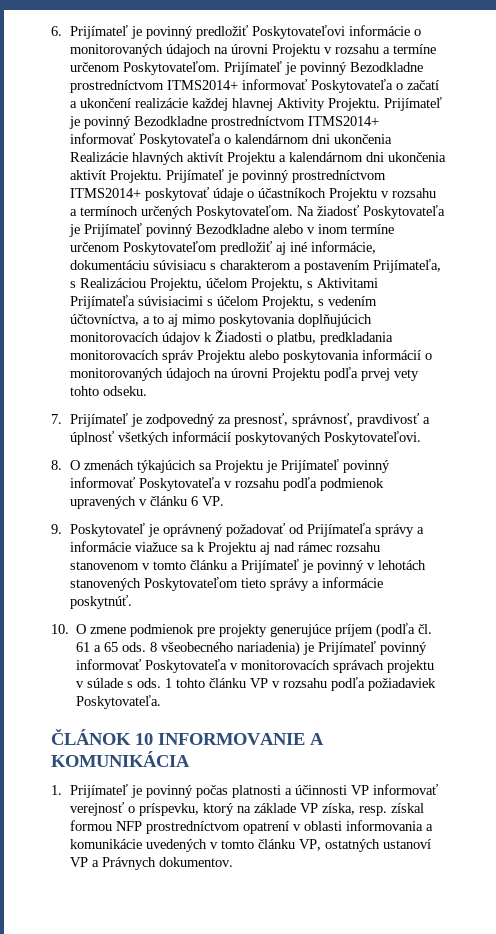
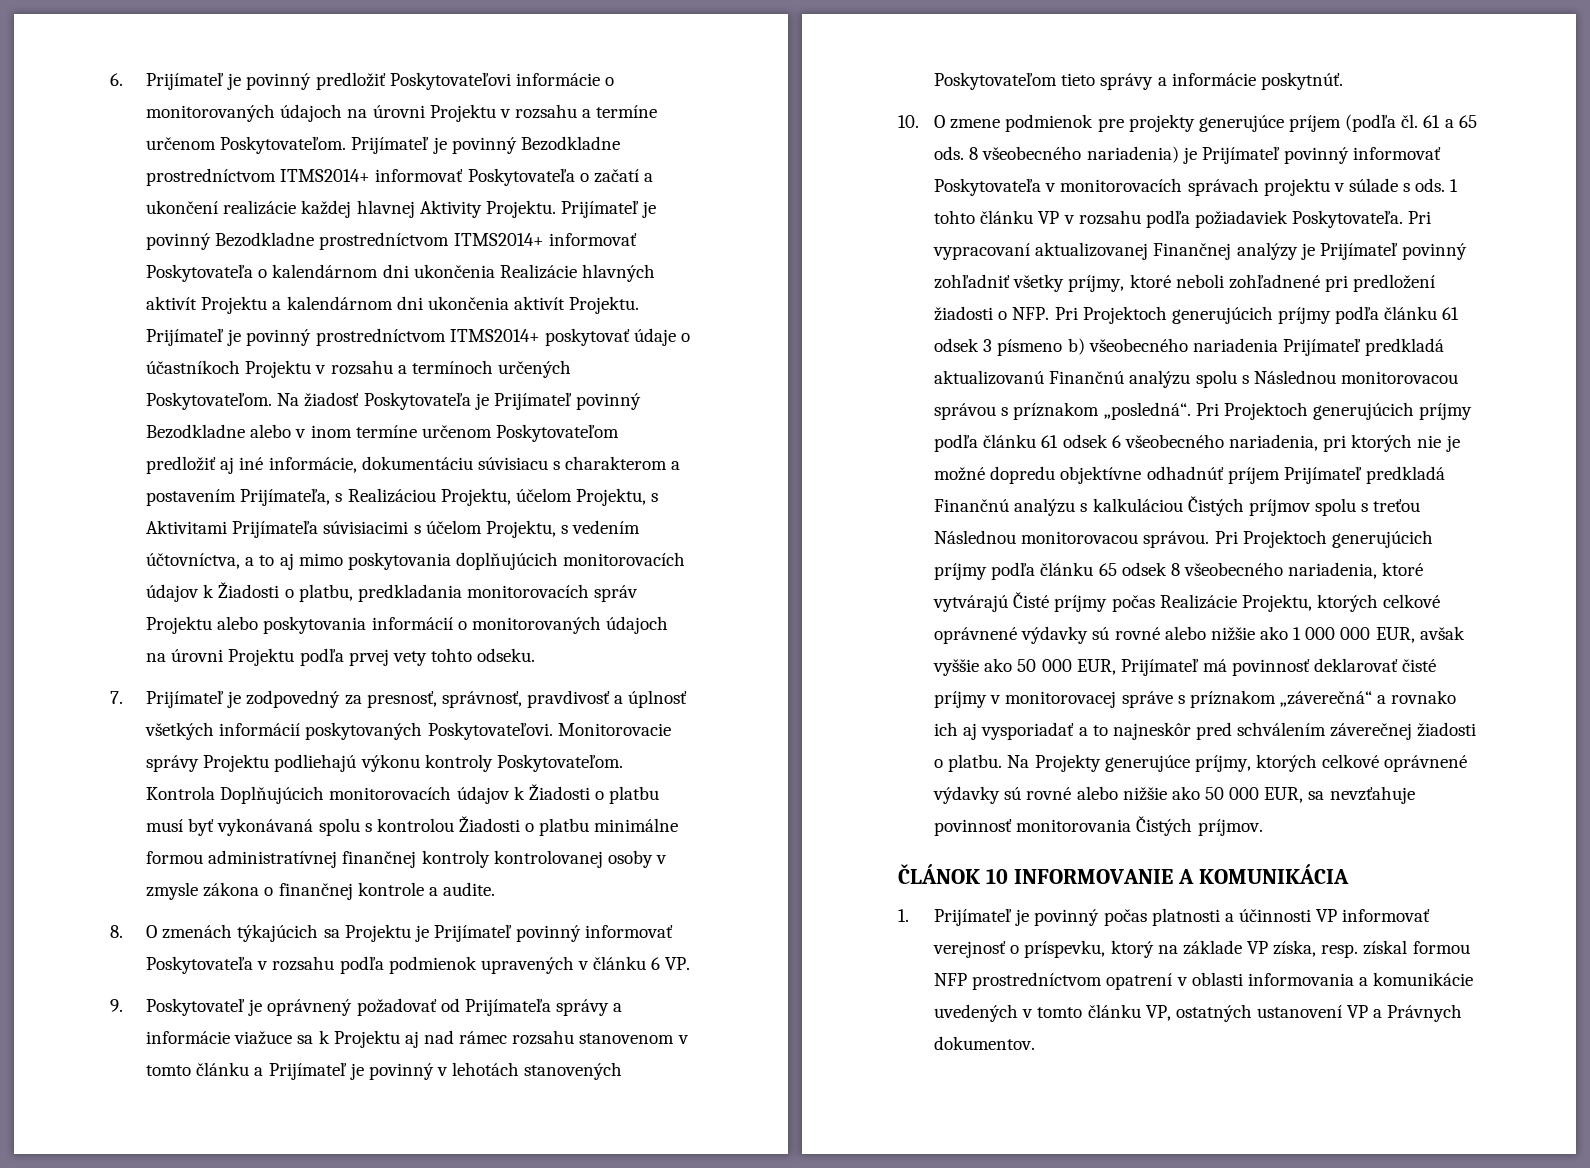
+ Monitorovacie správy Projektu podliehajú výkonu kontroly Poskytovateľom. Kontrola Doplňujúcich monitorovacích údajov k Žiadosti o platbu musí byť vykonávaná spolu s kontrolou Žiadosti o platbu minimálne formou administratívnej finančnej kontroly kontrolovanej osoby v zmysle zákona o finančnej kontrole a audite.
+ Pri vypracovaní aktualizovanej Finančnej analýzy je Prijímateľ povinný zohľadniť všetky príjmy, ktoré neboli zohľadnené pri predložení žiadosti o NFP. Pri Projektoch generujúcich príjmy podľa článku 61 odsek 3 písmeno b) všeobecného nariadenia Prijímateľ predkladá aktualizovanú Finančnú analýzu spolu s Následnou monitorovacou správou s príznakom „posledná“. Pri Projektoch generujúcich príjmy podľa článku 61 odsek 6 všeobecného nariadenia, pri ktorých nie je možné dopredu objektívne odhadnúť príjem Prijímateľ predkladá Finančnú analýzu s kalkuláciou Čistých príjmov spolu s treťou Následnou monitorovacou správou. Pri Projektoch generujúcich príjmy podľa článku 65 odsek 8 všeobecného nariadenia, ktoré vytvárajú Čisté príjmy počas Realizácie Projektu, ktorých celkové oprávnené výdavky sú rovné alebo nižšie ako 1 000 000 EUR, avšak vyššie ako 50 000 EUR, Prijímateľ má povinnosť deklarovať čisté príjmy v monitorovacej správe s príznakom „záverečná“ a rovnako ich aj vysporiadať a to najneskôr pred schválením záverečnej žiadosti o platbu. Na Projekty generujúce príjmy, ktorých celkové oprávnené výdavky sú rovné alebo nižšie ako 50 000 EUR, sa nevzťahuje povinnosť monitorovania Čistých príjmov.
- 1. Prijímateľ je povinný počas platnosti a účinnosti VP informovať verejnosť o príspevku, ktorý na základe VP získa, resp. získal formou NFP prostredníctvom opatrení v oblasti informovania a komunikácie uvedených v tomto článku VP, ostatných ustanoví VP a Právnych dokumentov.
+ 1. Prijímateľ je povinný počas platnosti a účinnosti VP informovať verejnosť o príspevku, ktorý na základe VP získa, resp. získal formou NFP prostredníctvom opatrení v oblasti informovania a komunikácie uvedených v tomto článku VP, ostatných ustanovení VP a Právnych dokumentov.

